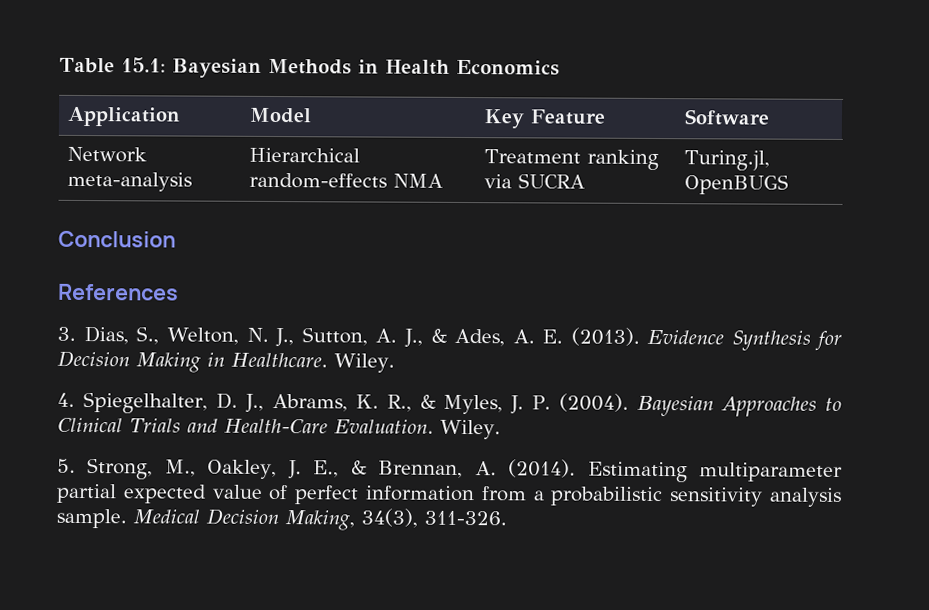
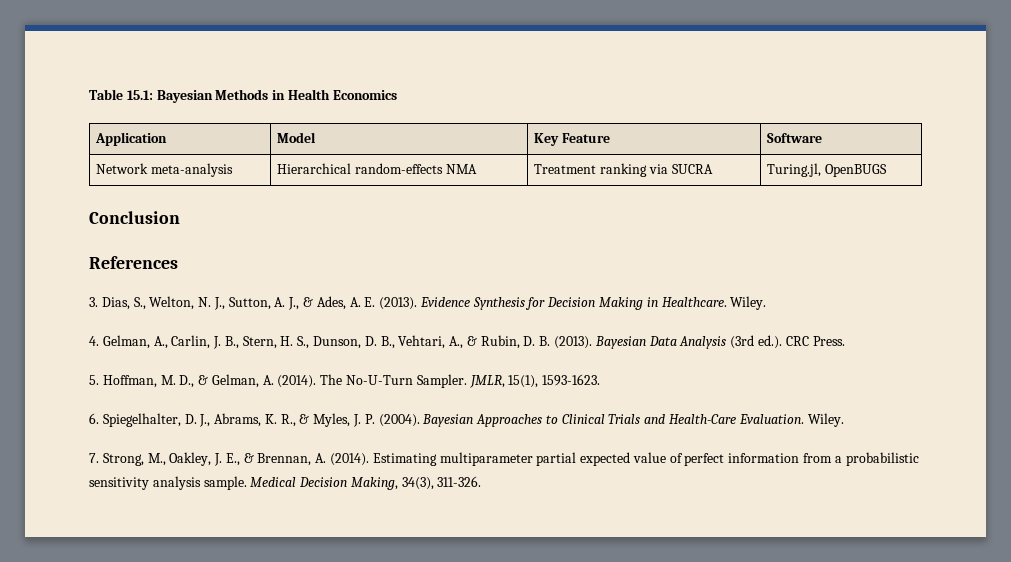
- 4. Spiegelhalter, D. J., Abrams, K. R., & Myles, J. P. (2004).
+ 4. Gelman, A., Carlin, J. B., Stern, H. S., Dunson, D. B., Vehtari, A., & Rubin, D. B. (2013). Bayesian Data Analysis (3rd ed.). CRC Press.
+ 5. Hoffman, M. D., & Gelman, A. (2014). The No-U-Turn Sampler. JMLR, 15(1), 1593-1623.
+ 6. Spiegelhalter, D. J., Abrams, K. R., & Myles, J. P. (2004).
- 5. Strong, M., Oakley, J. E., & Brennan, A. (2014).
+ 7. Strong, M., Oakley, J. E., & Brennan, A. (2014).

